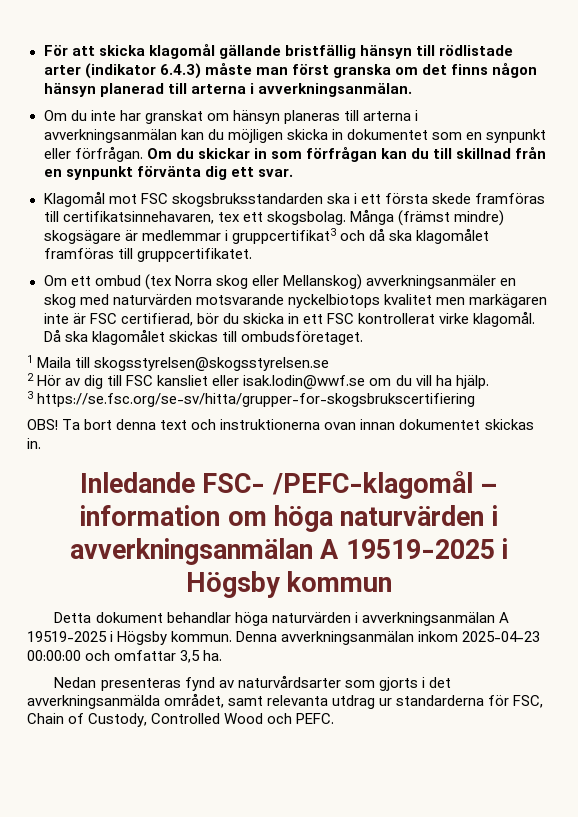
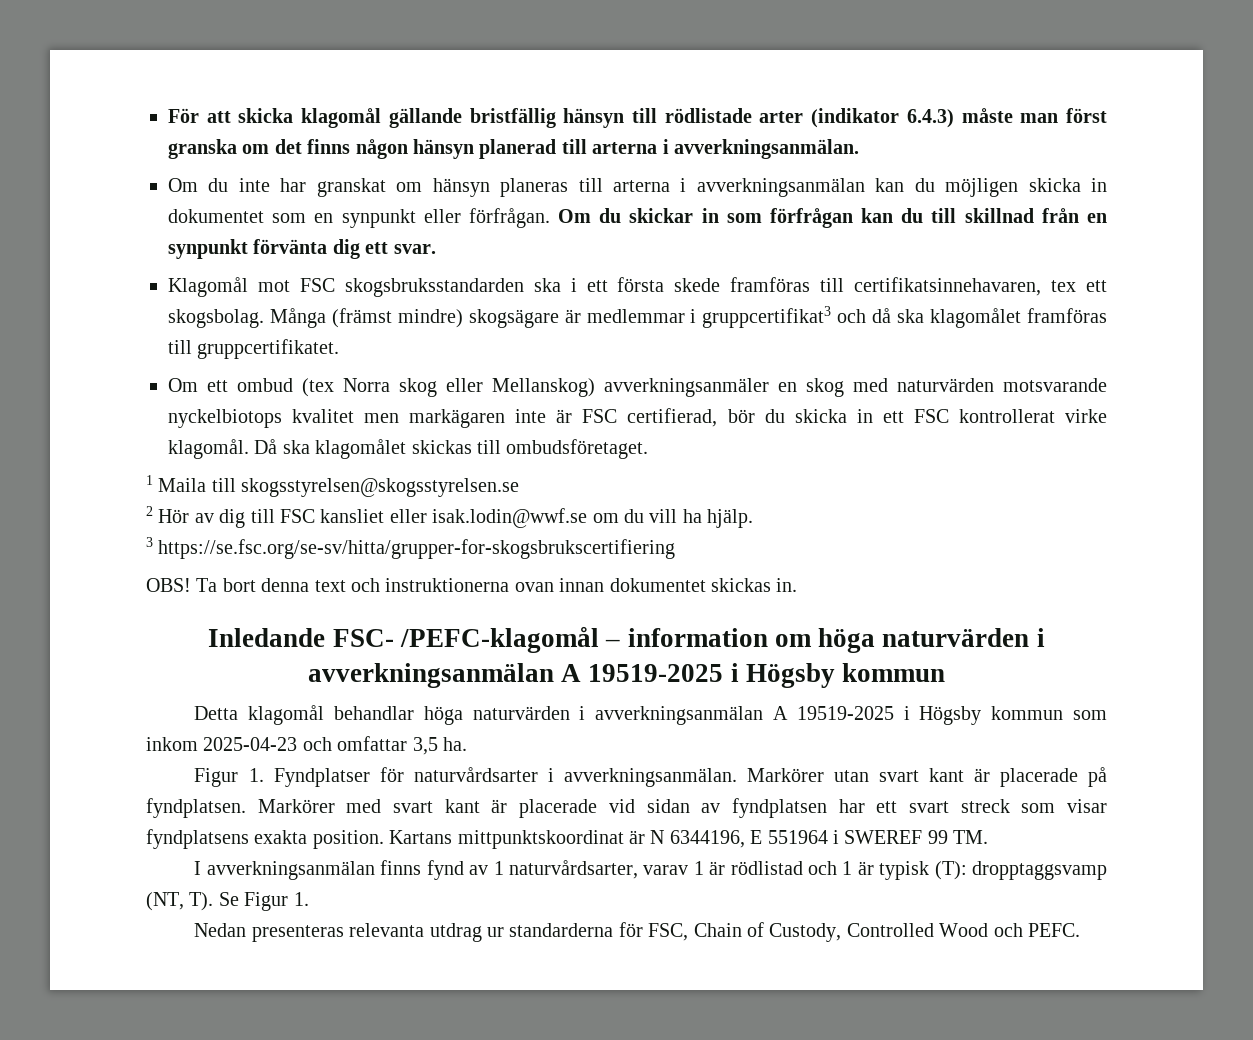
- Detta dokument behandlar höga naturvärden i avverkningsanmälan A 19519-2025 i Högsby kommun. Denna avverkningsanmälan inkom 2025-04-23 00:00:00 och omfattar 3,5 ha.
+ Detta klagomål behandlar höga naturvärden i avverkningsanmälan A 19519-2025 i Högsby kommun som inkom 2025-04-23 och omfattar 3,5 ha.
- Nedan presenteras fynd av naturvårdsarter som gjorts i det avverkningsanmälda området, samt relevanta utdrag ur standarderna för FSC, Chain of Custody, Controlled Wood och PEFC.
+ Figur 1. Fyndplatser för naturvårdsarter i avverkningsanmälan. Markörer utan svart kant är placerade på fyndplatsen. Markörer med svart kant är placerade vid sidan av fyndplatsen har ett svart streck som visar fyndplatsens exakta position. Kartans mittpunktskoordinat är N 6344196, E 551964 i SWEREF 99 TM.
+ I avverkningsanmälan finns fynd av 1 naturvårdsarter, varav 1 är rödlistad och 1 är typisk (T): dropptaggsvamp (NT, T). Se Figur 1.
+ Nedan presenteras relevanta utdrag ur standarderna för FSC, Chain of Custody, Controlled Wood och PEFC.

